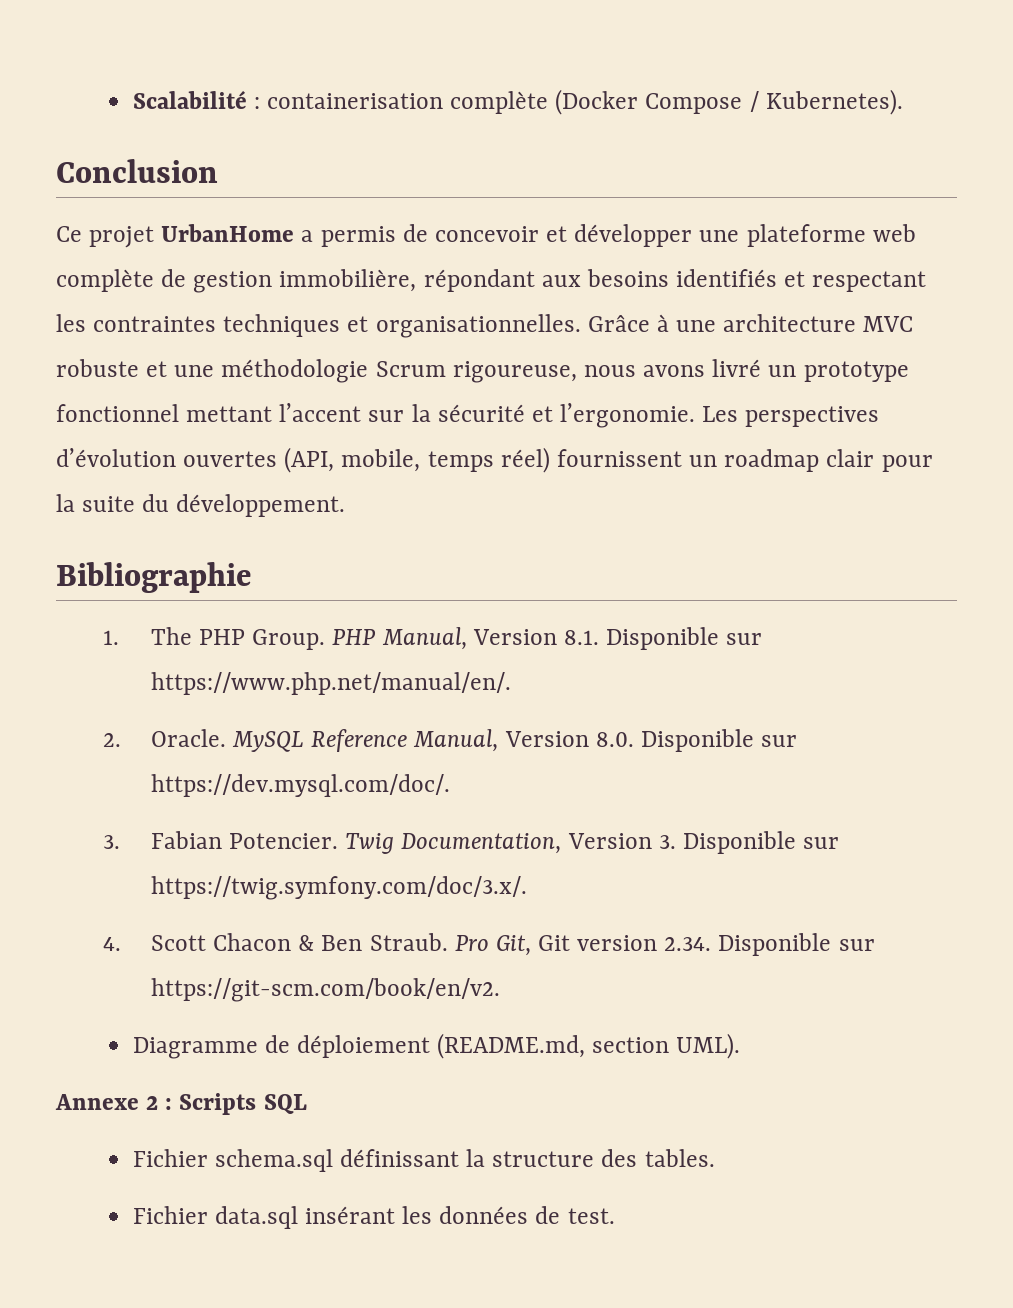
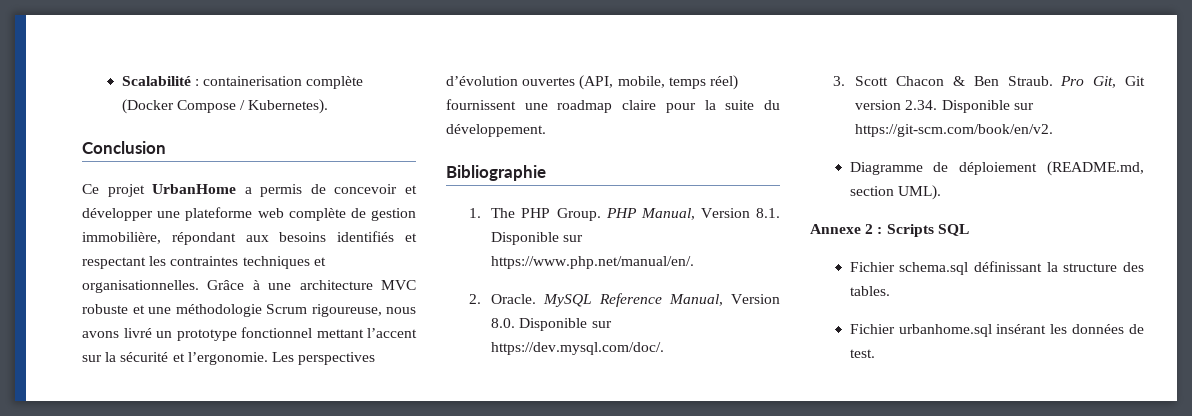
- Les perspectives d’évolution ouvertes (API, mobile, temps réel) fournissent un roadmap clair pour la suite du développement.
+ Les perspectives d’évolution ouvertes (API, mobile, temps réel) fournissent une roadmap claire pour la suite du développement.
- 3. Fabian Potencier. Twig Documentation, Version 3. Disponible sur https://twig.symfony.com/doc/3.x/.
- 4. Scott Chacon & Ben Straub.
+ 3. Scott Chacon & Ben Straub.
- Fichier data.sql insérant les données de test.
+ Fichier urbanhome.sql insérant les données de test.

